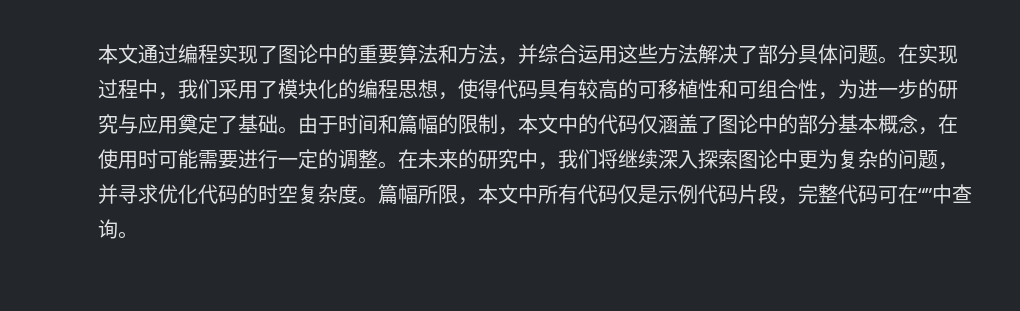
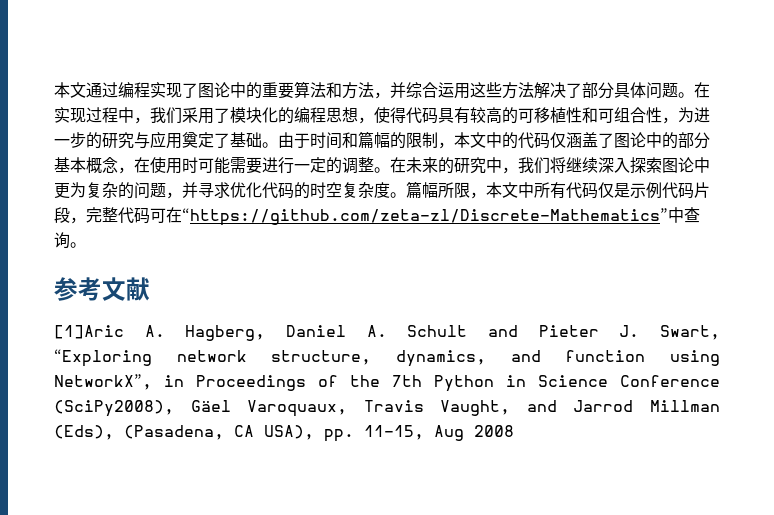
- 篇幅所限，本文中所有代码仅是示例代码片段，完整代码可在“”中查询。
+ 篇幅所限，本文中所有代码仅是示例代码片段，完整代码可在“https://github.com/zeta-zl/Discrete-Mathematics”中查询。
+ 参考文献
+ [1]Aric A. Hagberg, Daniel A. Schult and Pieter J. Swart, “Exploring network structure, dynamics, and function using NetworkX”, in Proceedings of the 7th Python in Science Conference (SciPy2008), Gäel Varoquaux, Travis Vaught, and Jarrod Millman (Eds), (Pasadena, CA USA), pp. 11–15, Aug 2008

